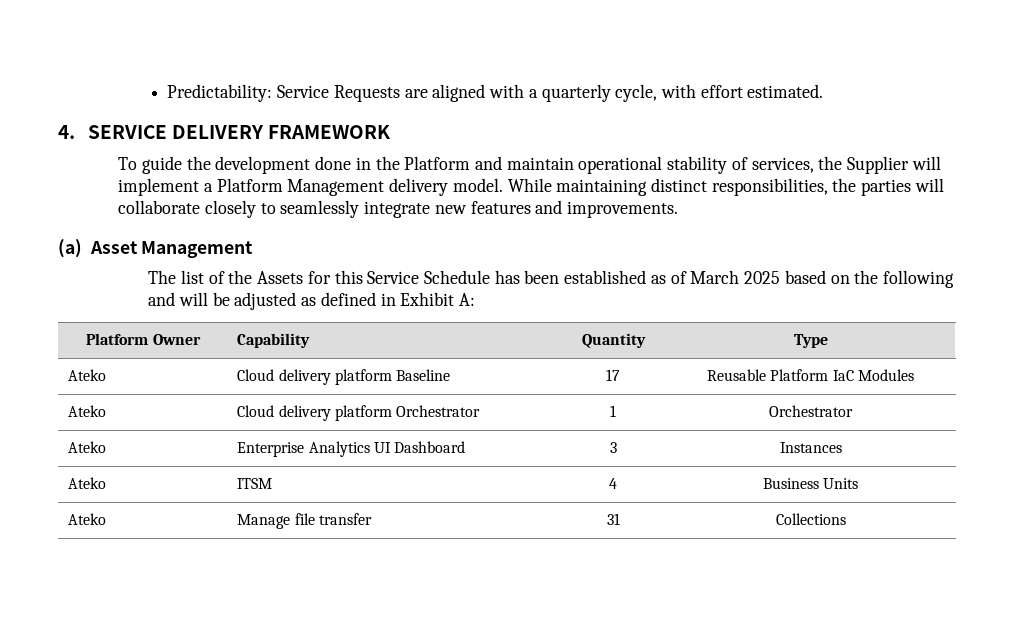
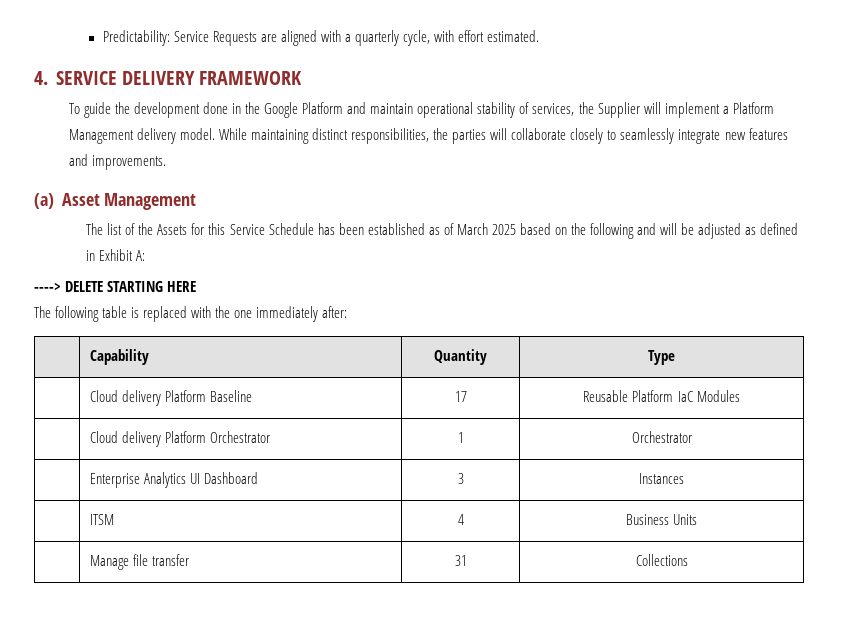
- To guide the development done in the Platform and maintain operational stability of services, the Supplier will implement a Platform Management delivery model.
+ To guide the development done in the Google Platform and maintain operational stability of services, the Supplier will implement a Platform Management delivery model.
- Platform Owner | Capability | Quantity | Type
+ ----> DELETE STARTING HERE
+ The following table is replaced with the one immediately after:
+ | Capability | Quantity | Type
- Ateko | Cloud delivery platform Baseline | 17 | Reusable Platform IaC Modules
+ | Cloud delivery Platform Baseline | 17 | Reusable Platform IaC Modules
- Ateko | Cloud delivery platform Orchestrator | 1 | Orchestrator
+ | Cloud delivery Platform Orchestrator | 1 | Orchestrator
- Ateko | Enterprise Analytics UI Dashboard | 3 | Instances
+ | Enterprise Analytics UI Dashboard | 3 | Instances
- Ateko | ITSM | 4 | Business Units
+ | ITSM | 4 | Business Units
- Ateko | Manage file transfer | 31 | Collections
+ | Manage file transfer | 31 | Collections

